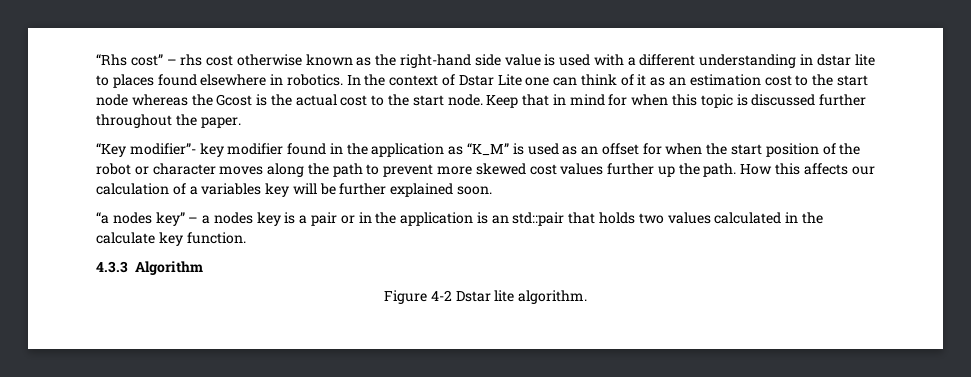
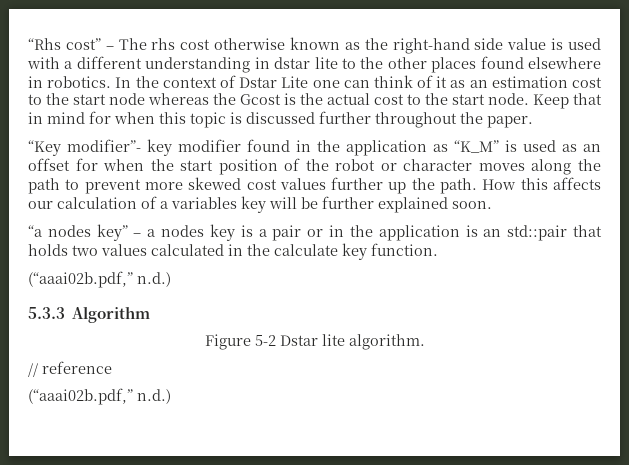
- “Rhs cost” – rhs cost otherwise known as the right-hand side value is used with a different understanding in dstar lite to places found elsewhere in robotics.
+ “Rhs cost” – The rhs cost otherwise known as the right-hand side value is used with a different understanding in dstar lite to the other places found elsewhere in robotics.
  “a nodes key” – a nodes key is a pair or in the application is an std::pair that holds two values calculated in the calculate key function.
- 4.3.3 Algorithm
+ (“aaai02b.pdf,” n.d.)
+ 5.3.3 Algorithm
- Figure 4-2 Dstar lite algorithm.
+ Figure 5-2 Dstar lite algorithm.
+ // reference
+ (“aaai02b.pdf,” n.d.)

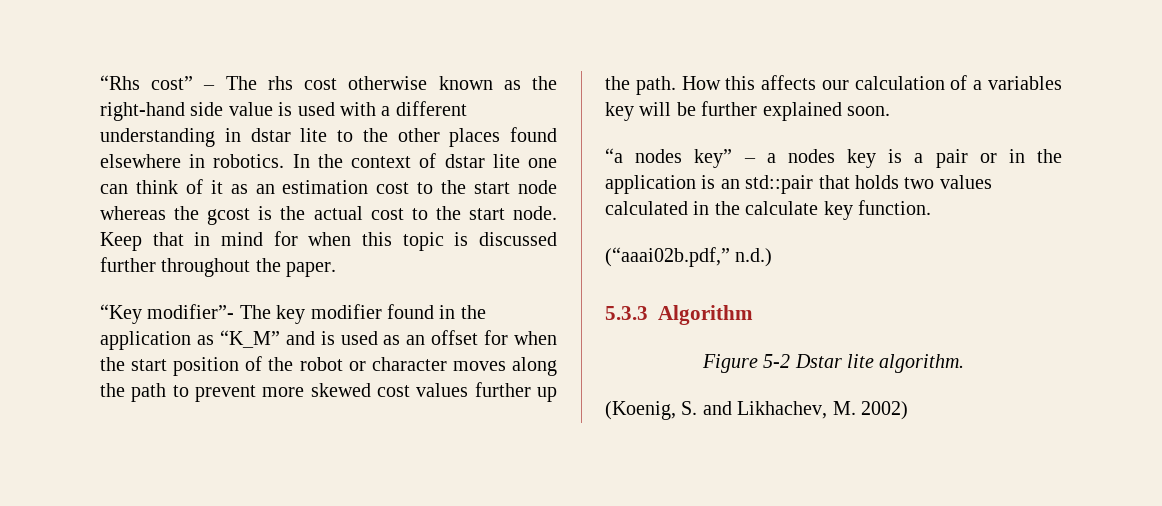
- In the context of Dstar Lite one can think of it as an estimation cost to the start node whereas the Gcost is the actual cost to the start node.
+ In the context of dstar lite one can think of it as an estimation cost to the start node whereas the gcost is the actual cost to the start node.
- “Key modifier”- key modifier found in the application as “K_M” is used as an offset for when the start position of the robot or character moves along the path to prevent more skewed cost values further up the path.
+ “Key modifier”- The key modifier found in the application as “K_M” and is used as an offset for when the start position of the robot or character moves along the path to prevent more skewed cost values further up the path.
- // reference
- (“aaai02b.pdf,” n.d.)
+ (Koenig, S. and Likhachev, M. 2002)

